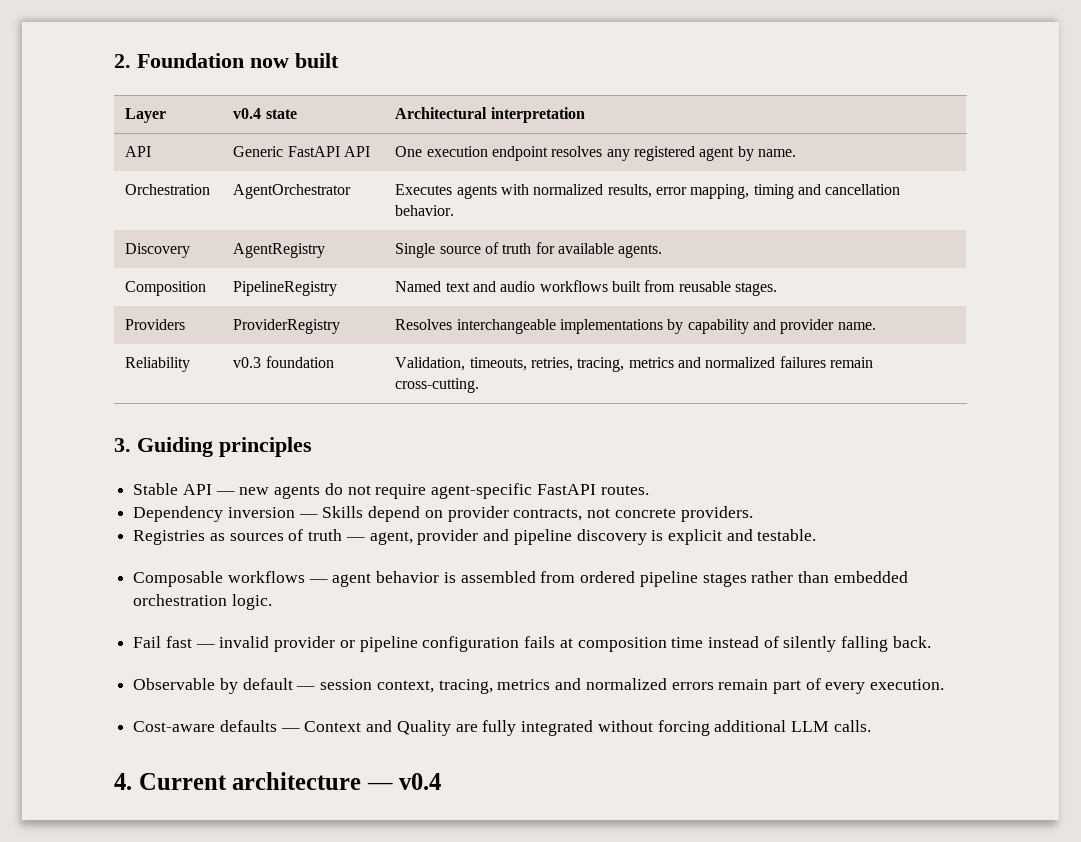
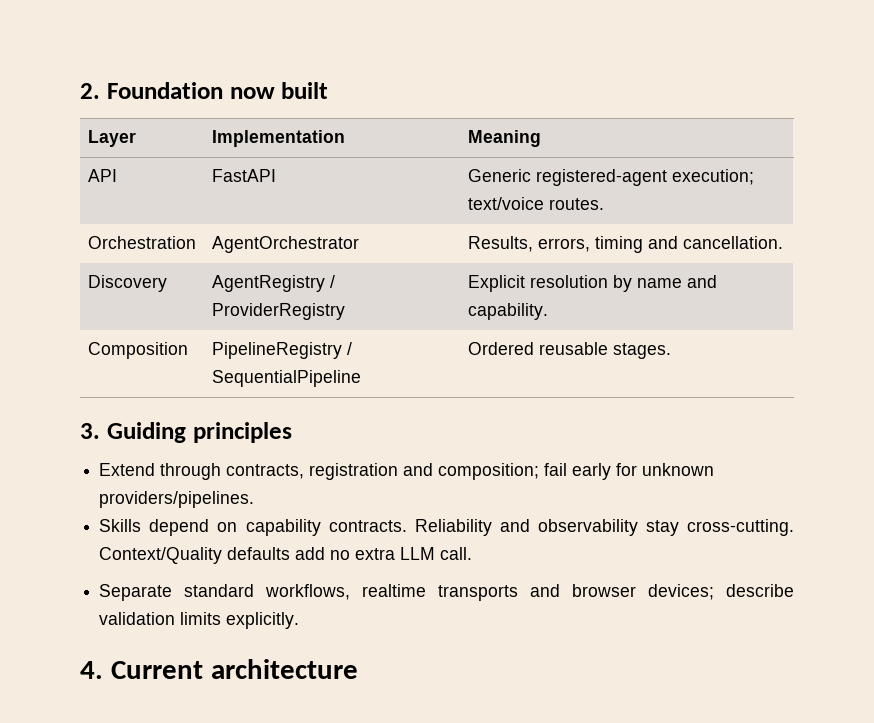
- Layer | v0.4 state | Architectural interpretation
- API | Generic FastAPI API | One execution endpoint resolves any registered agent by name.
- Orchestration | AgentOrchestrator | Executes agents with normalized results, error mapping, timing and cancellation behavior.
- Discovery | AgentRegistry | Single source of truth for available agents.
- Composition | PipelineRegistry | Named text and audio workflows built from reusable stages.
- Providers | ProviderRegistry | Resolves interchangeable implementations by capability and provider name.
- Reliability | v0.3 foundation | Validation, timeouts, retries, tracing, metrics and normalized failures remain cross-cutting.
+ Layer | Implementation | Meaning
+ API | FastAPI | Generic registered-agent execution; text/voice routes.
+ Orchestration | AgentOrchestrator | Results, errors, timing and cancellation.
+ Discovery | AgentRegistry / ProviderRegistry | Explicit resolution by name and capability.
+ Composition | PipelineRegistry / SequentialPipeline | Ordered reusable stages.
  3. Guiding principles
- Stable API — new agents do not require agent-specific FastAPI routes.
- Dependency inversion — Skills depend on provider contracts, not concrete providers.
- Registries as sources of truth — agent, provider and pipeline discovery is explicit and testable.
- Composable workflows — agent behavior is assembled from ordered pipeline stages rather than embedded orchestration logic.
- Fail fast — invalid provider or pipeline configuration fails at composition time instead of silently falling back.
- Observable by default — session context, tracing, metrics and normalized errors remain part of every execution.
- Cost-aware defaults — Context and Quality are fully integrated without forcing additional LLM calls.
+ Extend through contracts, registration and composition; fail early for unknown providers/pipelines.
+ Skills depend on capability contracts. Reliability and observability stay cross-cutting. Context/Quality defaults add no extra LLM call.
+ Separate standard workflows, realtime transports and browser devices; describe validation limits explicitly.
- 4. Current architecture — v0.4
+ 4. Current architecture

